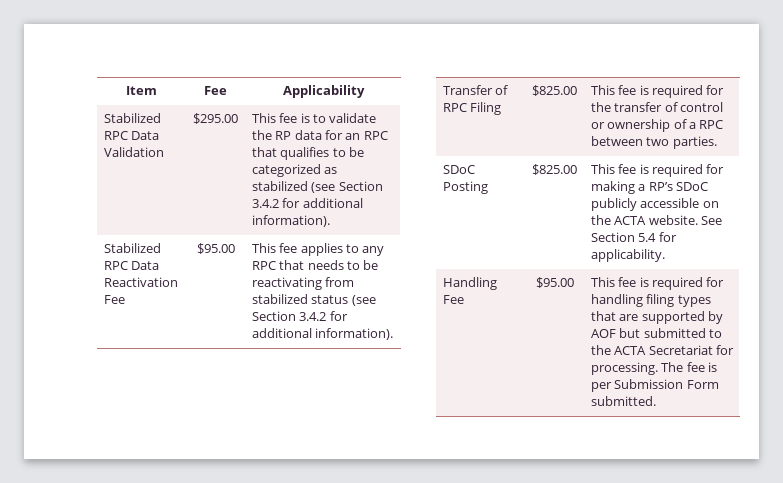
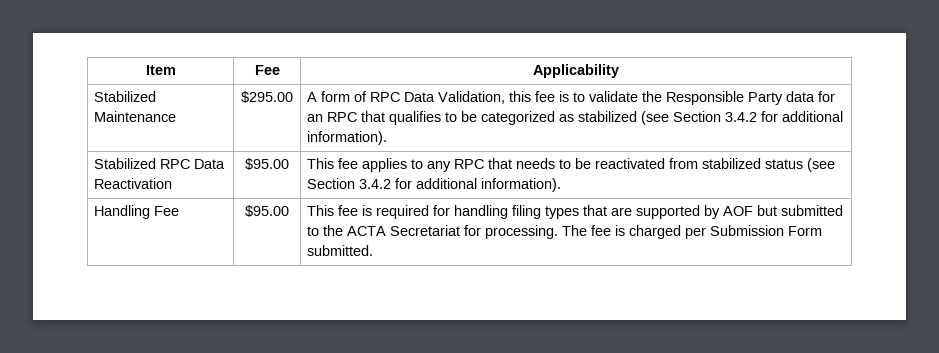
- Stabilized RPC Data Validation | $295.00 | This fee is to validate the RP data for an RPC that qualifies to be categorized as stabilized (see Section 3.4.2 for additional information).
+ Stabilized Maintenance | $295.00 | A form of RPC Data Validation, this fee is to validate the Responsible Party data for an RPC that qualifies to be categorized as stabilized (see Section 3.4.2 for additional information).
- Stabilized RPC Data Reactivation Fee | $95.00 | This fee applies to any RPC that needs to be reactivating from stabilized status (see Section 3.4.2 for additional information).
+ Stabilized RPC Data Reactivation | $95.00 | This fee applies to any RPC that needs to be reactivated from stabilized status (see Section 3.4.2 for additional information).
- Transfer of RPC Filing | $825.00 | This fee is required for the transfer of control or ownership of a RPC between two parties.
- SDoC Posting | $825.00 | This fee is required for making a RP’s SDoC publicly accessible on the ACTA website. See Section 5.4 for applicability.
- Handling Fee | $95.00 | This fee is required for handling filing types that are supported by AOF but submitted to the ACTA Secretariat for processing. The fee is per Submission Form submitted.
+ Handling Fee | $95.00 | This fee is required for handling filing types that are supported by AOF but submitted to the ACTA Secretariat for processing. The fee is charged per Submission Form submitted.

